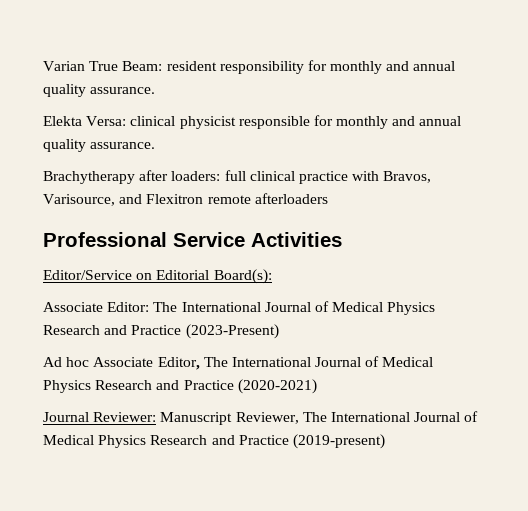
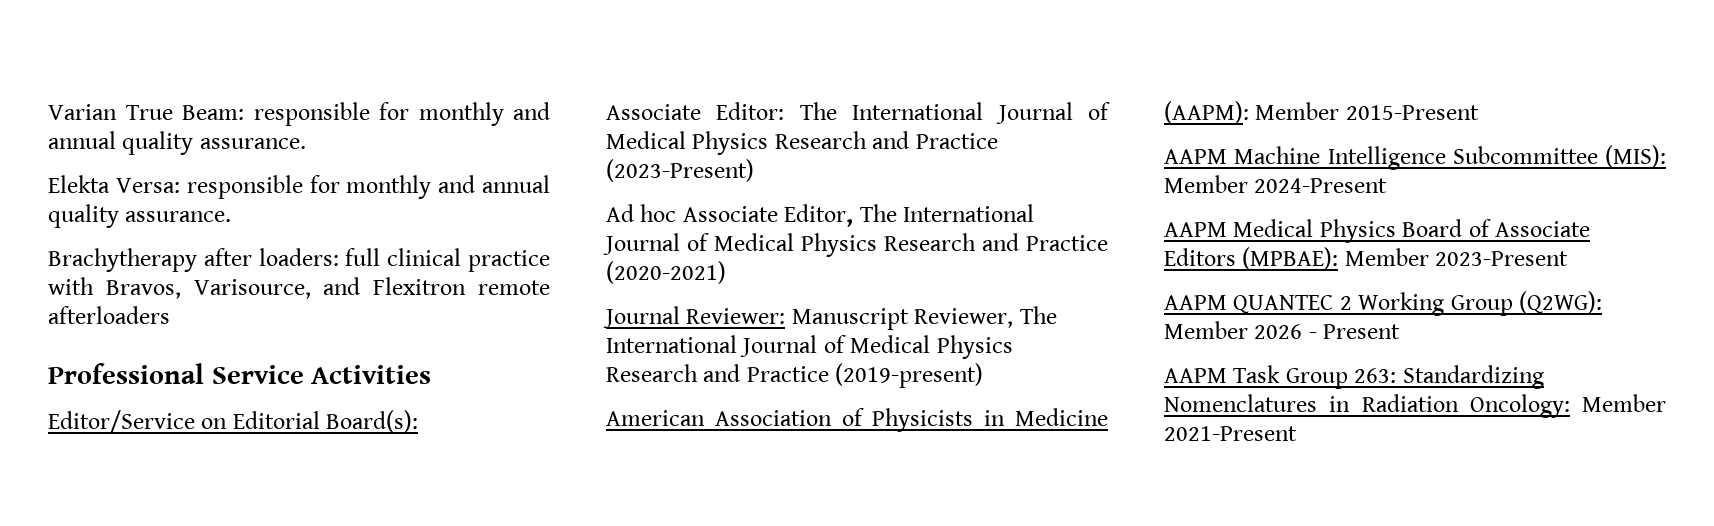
- Varian True Beam: resident responsibility for monthly and annual quality assurance.
+ Varian True Beam: responsible for monthly and annual quality assurance.
- Elekta Versa: clinical physicist responsible for monthly and annual quality assurance.
+ Elekta Versa: responsible for monthly and annual quality assurance.
+ American Association of Physicists in Medicine (AAPM): Member 2015-Present
+ AAPM Machine Intelligence Subcommittee (MIS): Member 2024-Present
+ AAPM Medical Physics Board of Associate Editors (MPBAE): Member 2023-Present
+ AAPM QUANTEC 2 Working Group (Q2WG): Member 2026 - Present
+ AAPM Task Group 263: Standardizing Nomenclatures in Radiation Oncology: Member 2021-Present

